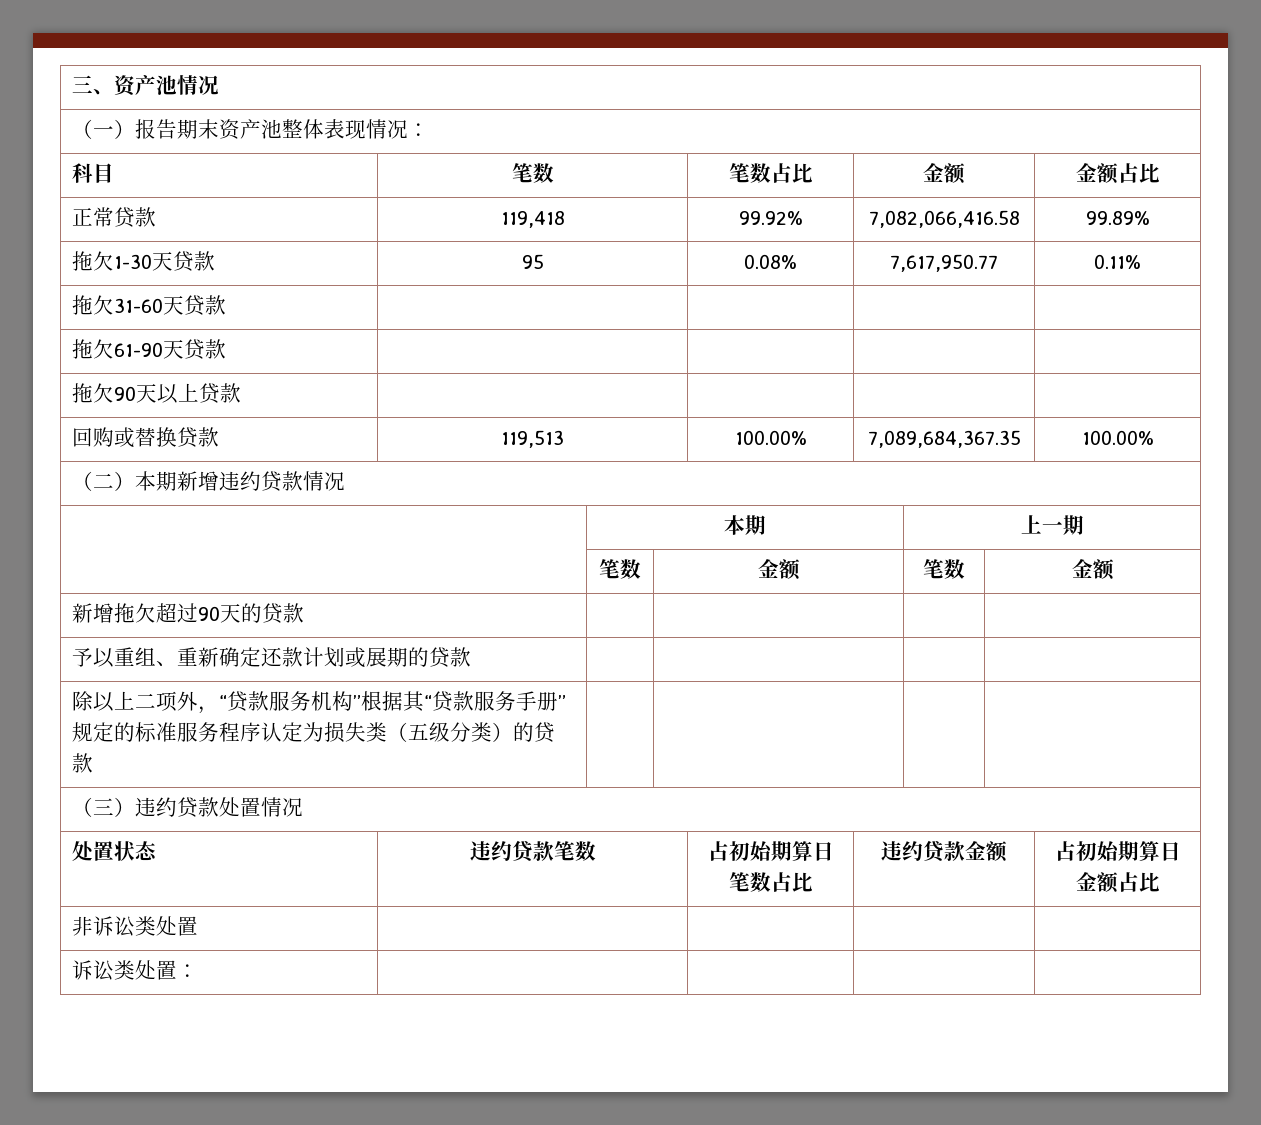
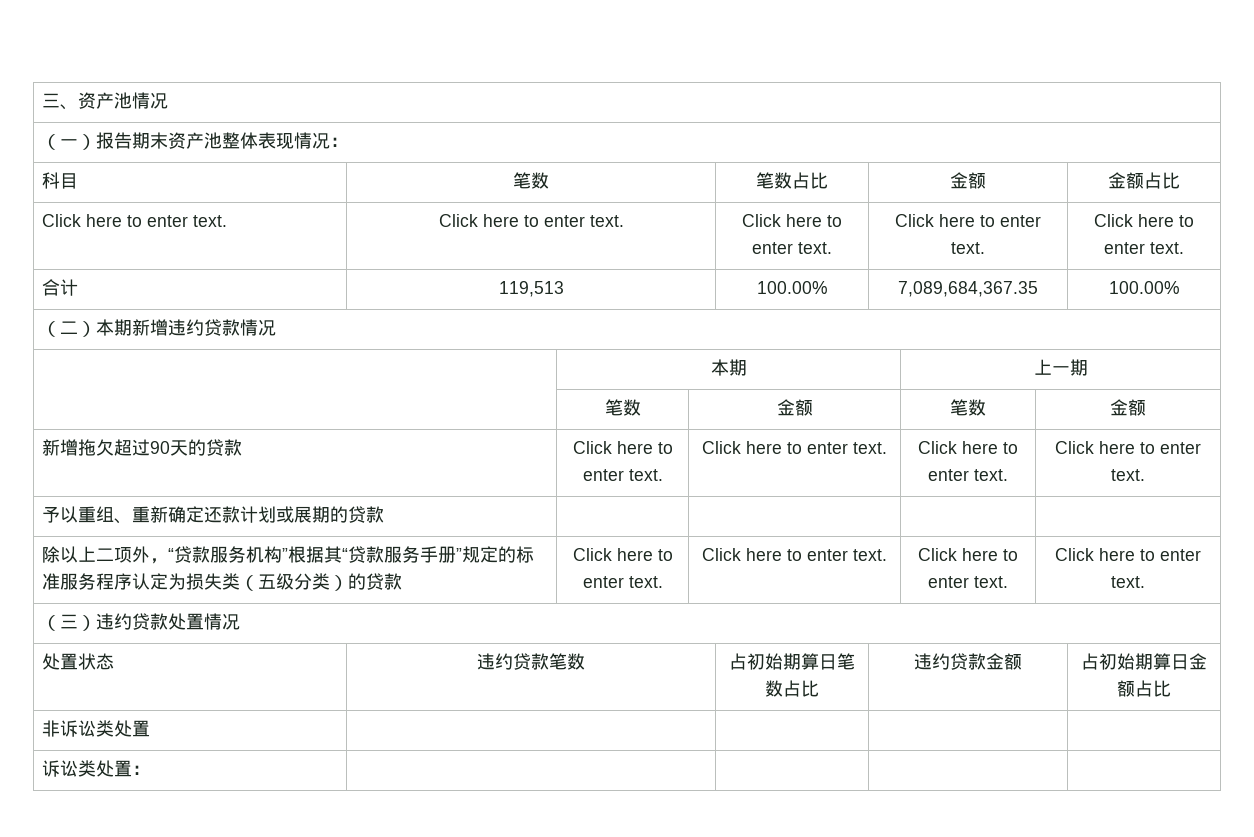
- 正常贷款 | 119,418 | 99.92% | 7,082,066,416.58 | 99.89%
- 拖欠1-30天贷款 | 95 | 0.08% | 7,617,950.77 | 0.11%
- 拖欠31-60天贷款 | | | |
- 拖欠61-90天贷款 | | | |
- 拖欠90天以上贷款 | | | |
- 回购或替换贷款 | 119,513 | 100.00% | 7,089,684,367.35 | 100.00%
+ Click here to enter text. | Click here to enter text. | Click here to enter text. | Click here to enter text. | Click here to enter text.
+ 合计 | 119,513 | 100.00% | 7,089,684,367.35 | 100.00%
- 新增拖欠超过90天的贷款 | | | |
+ 新增拖欠超过90天的贷款 | Click here to enter text. | Click here to enter text. | Click here to enter text. | Click here to enter text.
- 除以上二项外，“贷款服务机构”根据其“贷款服务手册”规定的标准服务程序认定为损失类（五级分类）的贷款
+ 除以上二项外，“贷款服务机构”根据其“贷款服务手册”规定的标准服务程序认定为损失类（五级分类）的贷款 | Click here to enter text. | Click here to enter text. | Click here to enter text. | Click here to enter text.

